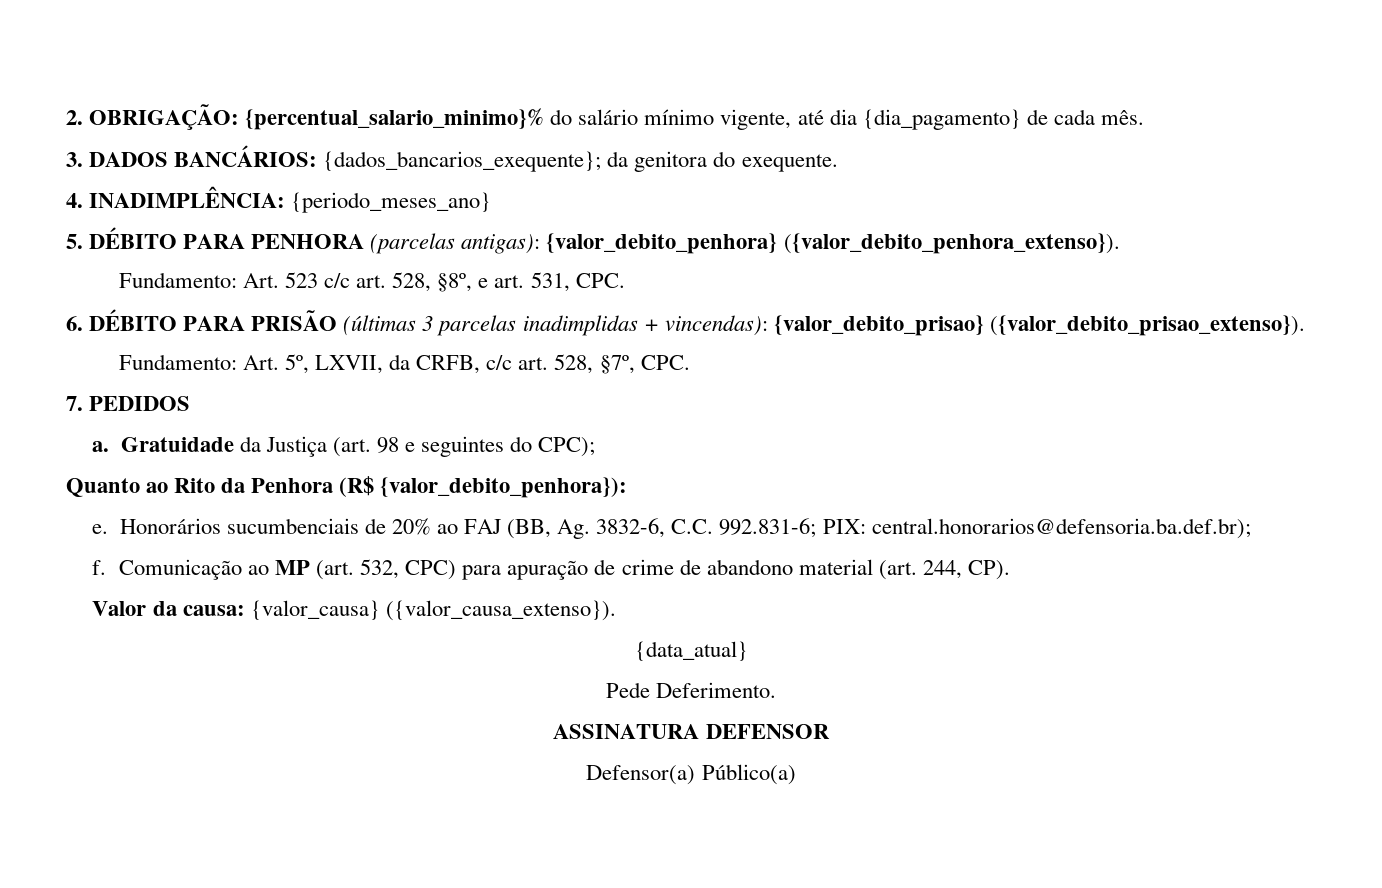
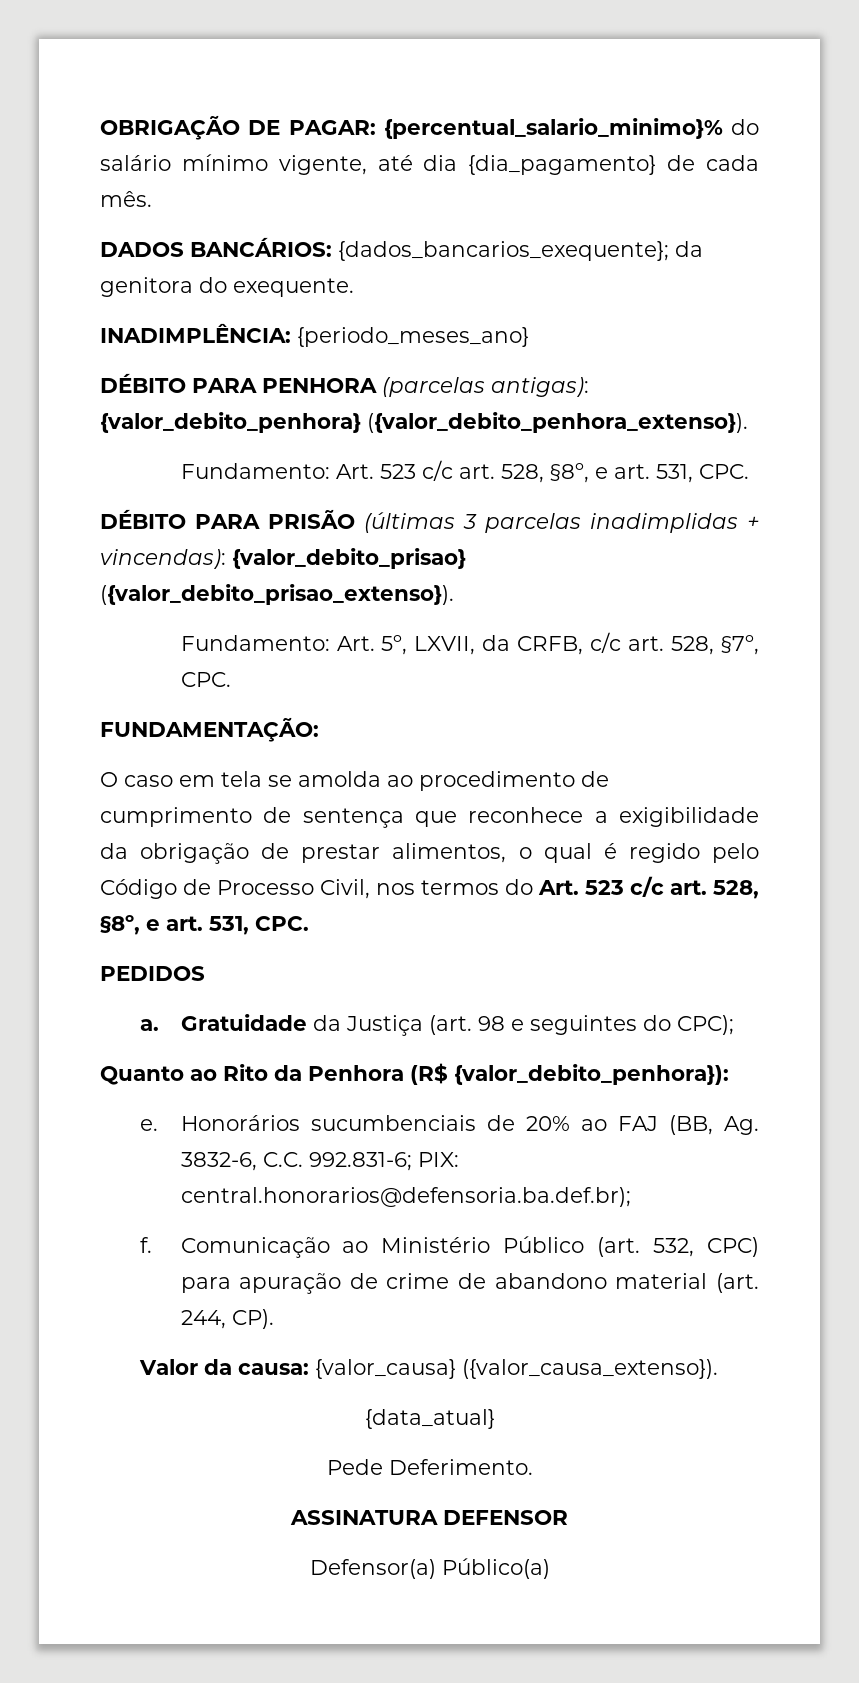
- 2. OBRIGAÇÃO: {percentual_salario_minimo}% do salário mínimo vigente, até dia {dia_pagamento} de cada mês.
+ OBRIGAÇÃO DE PAGAR: {percentual_salario_minimo}% do salário mínimo vigente, até dia {dia_pagamento} de cada mês.
- 3. DADOS BANCÁRIOS: {dados_bancarios_exequente}; da genitora do exequente.
+ DADOS BANCÁRIOS: {dados_bancarios_exequente}; da genitora do exequente.
- 4. INADIMPLÊNCIA: {periodo_meses_ano}
+ INADIMPLÊNCIA: {periodo_meses_ano}
- 5. DÉBITO PARA PENHORA (parcelas antigas): {valor_debito_penhora} ({valor_debito_penhora_extenso}).
+ DÉBITO PARA PENHORA (parcelas antigas): {valor_debito_penhora} ({valor_debito_penhora_extenso}).
- 6. DÉBITO PARA PRISÃO (últimas 3 parcelas inadimplidas + vincendas): {valor_debito_prisao} ({valor_debito_prisao_extenso}).
+ DÉBITO PARA PRISÃO (últimas 3 parcelas inadimplidas + vincendas): {valor_debito_prisao} ({valor_debito_prisao_extenso}).
- 7. PEDIDOS
+ FUNDAMENTAÇÃO:
+ O caso em tela se amolda ao procedimento de cumprimento de sentença que reconhece a exigibilidade da obrigação de prestar alimentos, o qual é regido pelo Código de Processo Civil, nos termos do Art. 523 c/c art. 528, §8º, e art. 531, CPC.
+ PEDIDOS
- Comunicação ao MP (art. 532, CPC) para apuração de crime de abandono material (art. 244, CP).
+ Comunicação ao Ministério Público (art. 532, CPC) para apuração de crime de abandono material (art. 244, CP).

